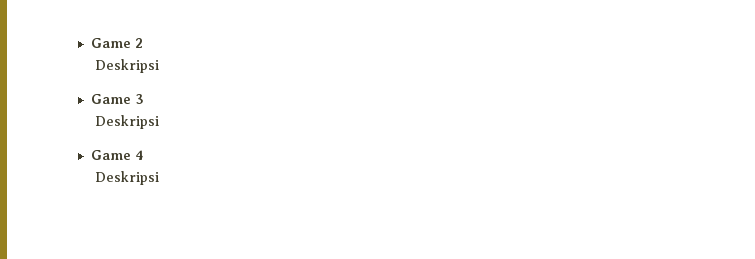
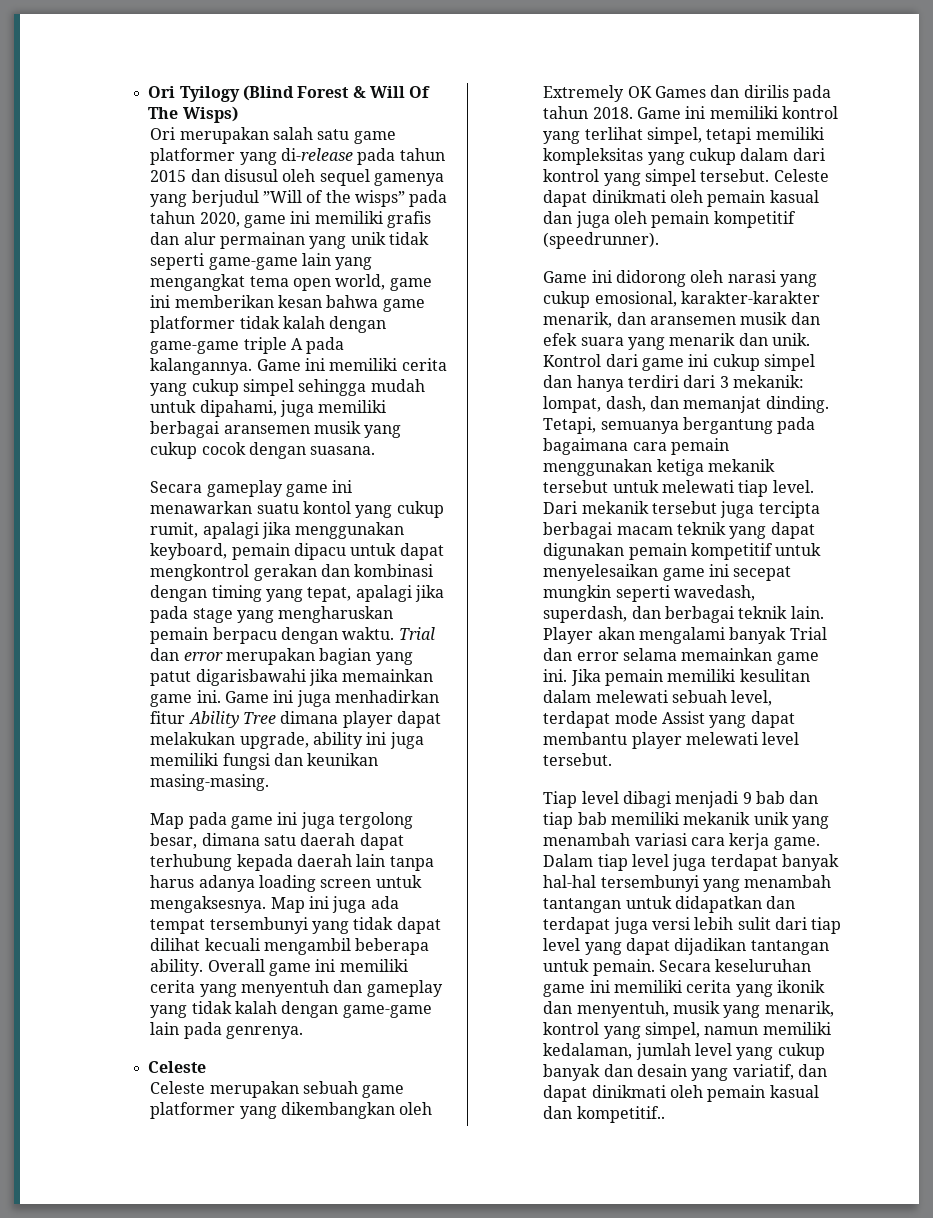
- Game 2
- Deskripsi
- Game 3
- Deskripsi
- Game 4
- Deskripsi
+ Ori Tyilogy (Blind Forest & Will Of The Wisps)
+ Ori merupakan salah satu game platformer yang di-release pada tahun 2015 dan disusul oleh sequel gamenya yang berjudul ”Will of the wisps” pada tahun 2020, game ini memiliki grafis dan alur permainan yang unik tidak seperti game-game lain yang mengangkat tema open world, game ini memberikan kesan bahwa game platformer tidak kalah dengan game-game triple A pada kalangannya. Game ini memiliki cerita yang cukup simpel sehingga mudah untuk dipahami, juga memiliki berbagai aransemen musik yang cukup cocok dengan suasana.
+ Secara gameplay game ini menawarkan suatu kontol yang cukup rumit, apalagi jika menggunakan keyboard, pemain dipacu untuk dapat mengkontrol gerakan dan kombinasi dengan timing yang tepat, apalagi jika pada stage yang mengharuskan pemain berpacu dengan waktu. Trial dan error merupakan bagian yang patut digarisbawahi jika memainkan game ini. Game ini juga menhadirkan fitur Ability Tree dimana player dapat melakukan upgrade, ability ini juga memiliki fungsi dan keunikan masing-masing.
+ Map pada game ini juga tergolong besar, dimana satu daerah dapat terhubung kepada daerah lain tanpa harus adanya loading screen untuk mengaksesnya. Map ini juga ada tempat tersembunyi yang tidak dapat dilihat kecuali mengambil beberapa ability. Overall game ini memiliki cerita yang menyentuh dan gameplay yang tidak kalah dengan game-game lain pada genrenya.
+ Celeste
+ Celeste merupakan sebuah game platformer yang dikembangkan oleh Extremely OK Games dan dirilis pada tahun 2018. Game ini memiliki kontrol yang terlihat simpel, tetapi memiliki kompleksitas yang cukup dalam dari kontrol yang simpel tersebut. Celeste dapat dinikmati oleh pemain kasual dan juga oleh pemain kompetitif (speedrunner).
+ Game ini didorong oleh narasi yang cukup emosional, karakter-karakter menarik, dan aransemen musik dan efek suara yang menarik dan unik. Kontrol dari game ini cukup simpel dan hanya terdiri dari 3 mekanik: lompat, dash, dan memanjat dinding. Tetapi, semuanya bergantung pada bagaimana cara pemain menggunakan ketiga mekanik tersebut untuk melewati tiap level. Dari mekanik tersebut juga tercipta berbagai macam teknik yang dapat digunakan pemain kompetitif untuk menyelesaikan game ini secepat mungkin seperti wavedash, superdash, dan berbagai teknik lain. Player akan mengalami banyak Trial dan error selama memainkan game ini. Jika pemain memiliki kesulitan dalam melewati sebuah level, terdapat mode Assist yang dapat membantu player melewati level tersebut.
+ Tiap level dibagi menjadi 9 bab dan tiap bab memiliki mekanik unik yang menambah variasi cara kerja game. Dalam tiap level juga terdapat banyak hal-hal tersembunyi yang menambah tantangan untuk didapatkan dan terdapat juga versi lebih sulit dari tiap level yang dapat dijadikan tantangan untuk pemain. Secara keseluruhan game ini memiliki cerita yang ikonik dan menyentuh, musik yang menarik, kontrol yang simpel, namun memiliki kedalaman, jumlah level yang cukup banyak dan desain yang variatif, dan dapat dinikmati oleh pemain kasual dan kompetitif..

